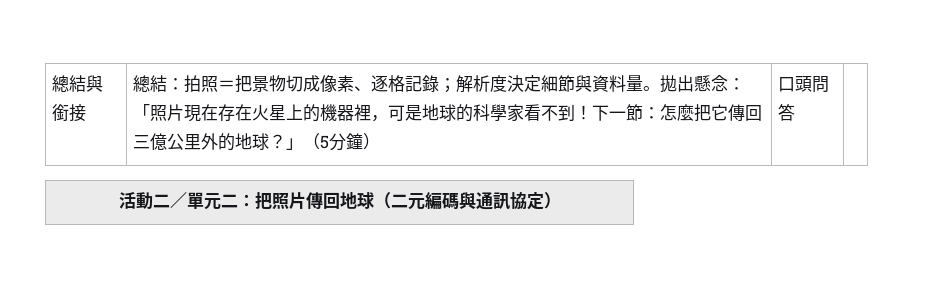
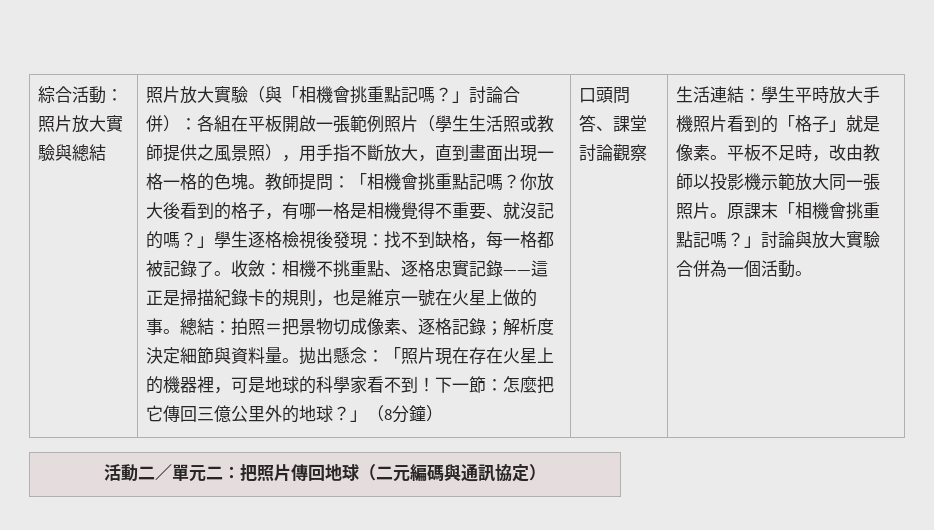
- 總結與銜接 | 總結：拍照＝把景物切成像素、逐格記錄；解析度決定細節與資料量。
+ 綜合活動：照片放大實驗與總結 | 照片放大實驗（與「相機會挑重點記嗎？」討論合併）：各組在平板開啟一張範例照片（學生生活照或教師提供之風景照），用手指不斷放大，直到畫面出現一格一格的色塊。教師提問：「相機會挑重點記嗎？你放大後看到的格子，有哪一格是相機覺得不重要、就沒記的嗎？」學生逐格檢視後發現：找不到缺格，每一格都被記錄了。收斂：相機不挑重點、逐格忠實記錄——這正是掃描紀錄卡的規則，也是維京一號在火星上做的事。總結：拍照＝把景物切成像素、逐格記錄；解析度決定細節與資料量。
- 下一節：怎麼把它傳回三億公里外的地球？」（5分鐘）
+ 下一節：怎麼把它傳回三億公里外的地球？」（8分鐘）
- 口頭問答
+ 口頭問答、課堂討論觀察 | 生活連結：學生平時放大手機照片看到的「格子」就是像素。平板不足時，改由教師以投影機示範放大同一張照片。原課末「相機會挑重點記嗎？」討論與放大實驗合併為一個活動。

